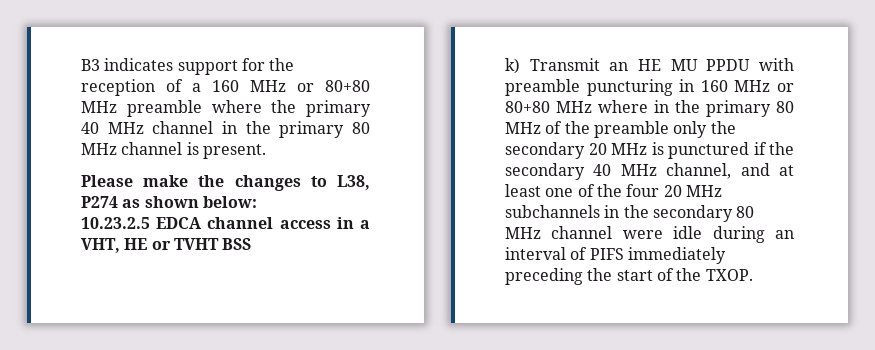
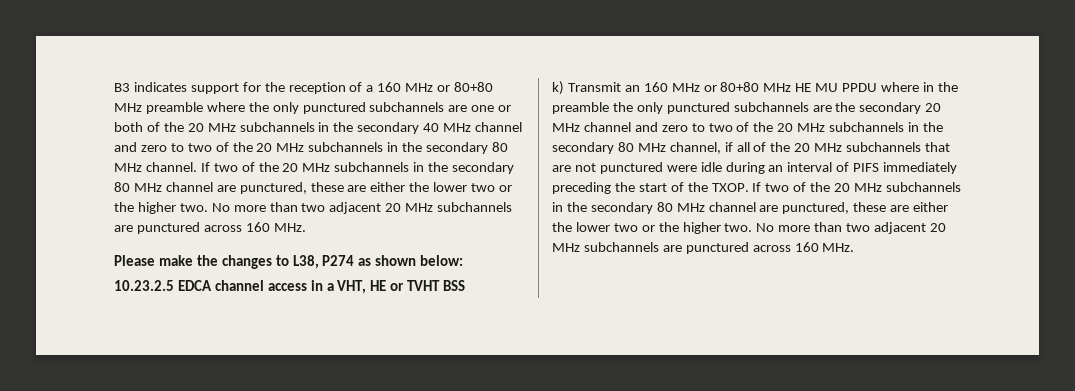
- B3 indicates support for the reception of a 160 MHz or 80+80 MHz preamble where the primary 40 MHz channel in the primary 80 MHz channel is present.
+ B3 indicates support for the reception of a 160 MHz or 80+80 MHz preamble where the only punctured subchannels are one or both of the 20 MHz subchannels in the secondary 40 MHz channel and zero to two of the 20 MHz subchannels in the secondary 80 MHz channel. If two of the 20 MHz subchannels in the secondary 80 MHz channel are punctured, these are either the lower two or the higher two. No more than two adjacent 20 MHz subchannels are punctured across 160 MHz.
- k) Transmit an HE MU PPDU with preamble puncturing in 160 MHz or 80+80 MHz where in the primary 80 MHz of the preamble only the secondary 20 MHz is punctured if the secondary 40 MHz channel, and at least one of the four 20 MHz subchannels in the secondary 80 MHz channel were idle during an interval of PIFS immediately preceding the start of the TXOP.
+ k) Transmit an 160 MHz or 80+80 MHz HE MU PPDU where in the preamble the only punctured subchannels are the secondary 20 MHz channel and zero to two of the 20 MHz subchannels in the secondary 80 MHz channel, if all of the 20 MHz subchannels that are not punctured were idle during an interval of PIFS immediately preceding the start of the TXOP. If two of the 20 MHz subchannels in the secondary 80 MHz channel are punctured, these are either the lower two or the higher two. No more than two adjacent 20 MHz subchannels are punctured across 160 MHz.

